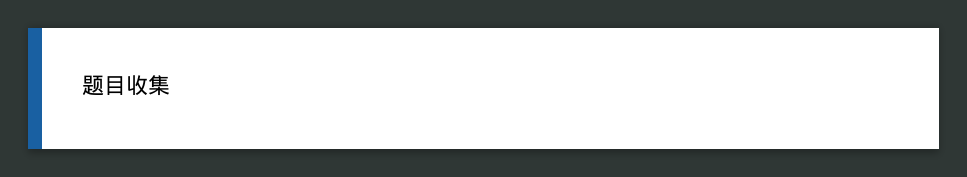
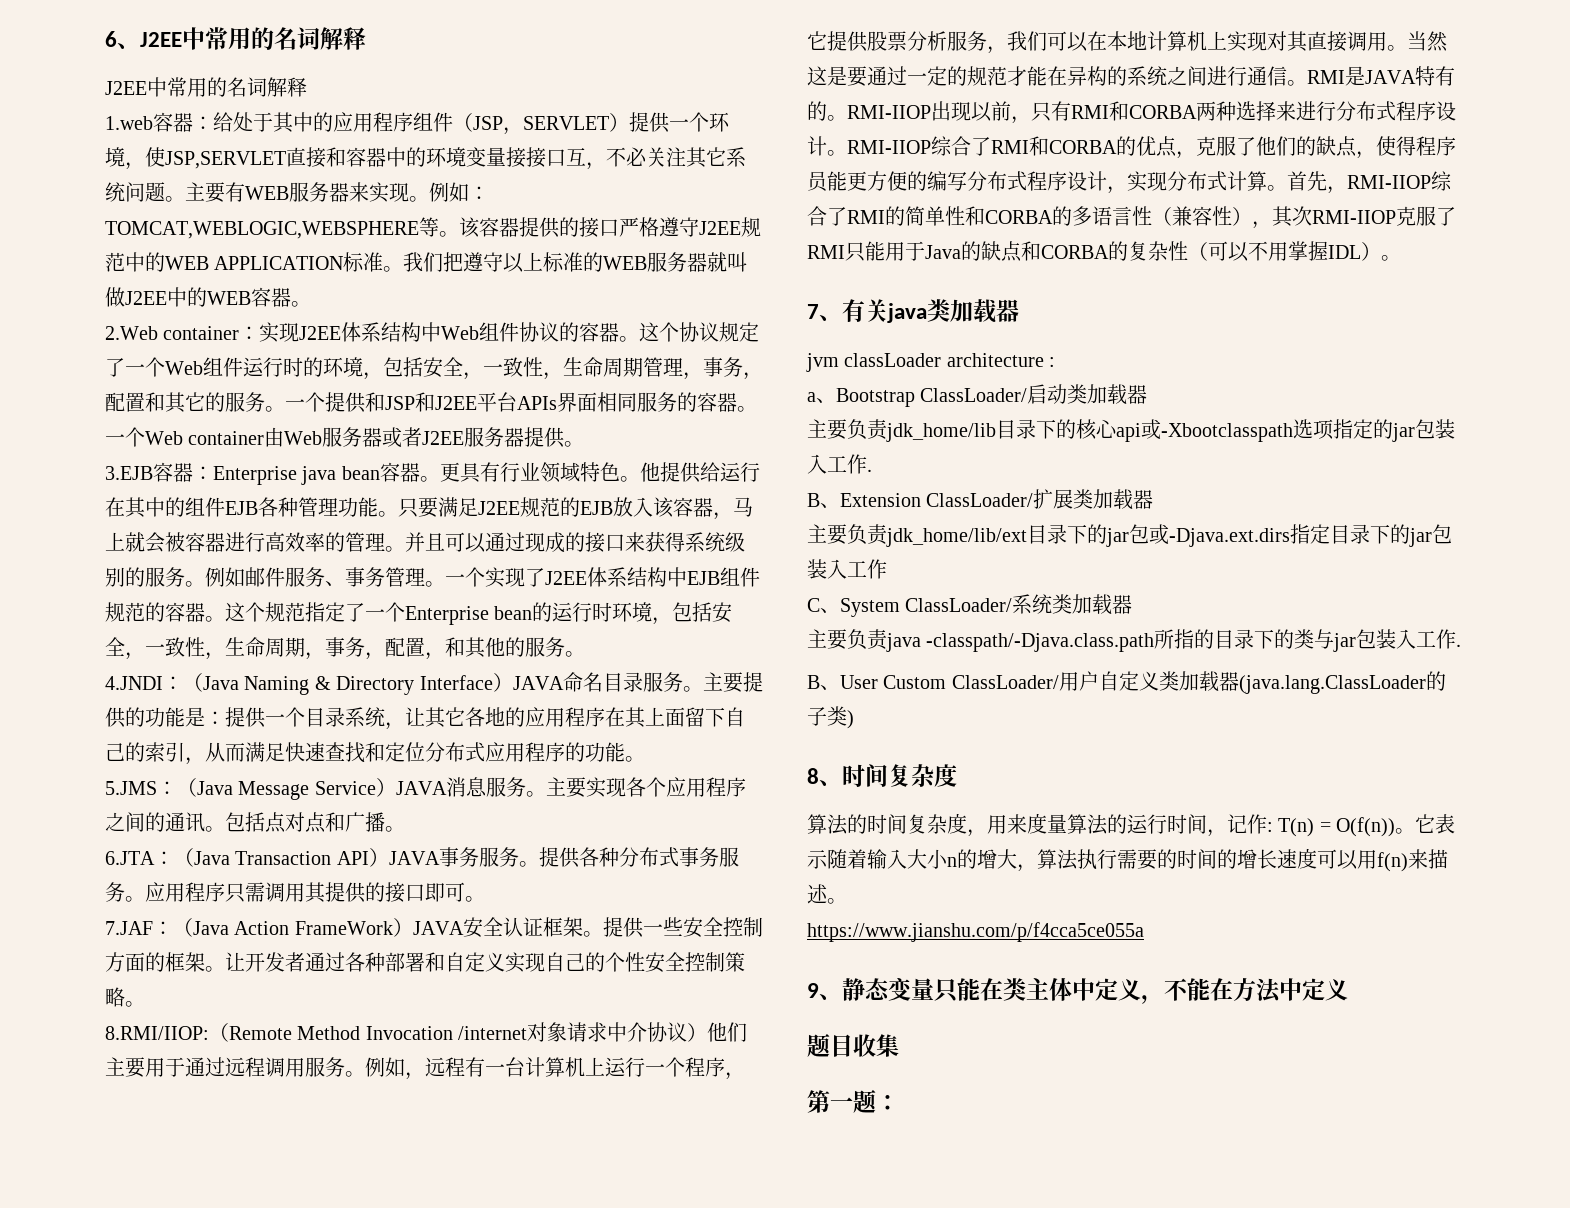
+ 6、J2EE中常用的名词解释
+ J2EE中常用的名词解释
+ 1.web容器：给处于其中的应用程序组件（JSP，SERVLET）提供一个环境，使JSP,SERVLET直接和容器中的环境变量接接口互，不必关注其它系统问题。主要有WEB服务器来实现。例如：TOMCAT,WEBLOGIC,WEBSPHERE等。该容器提供的接口严格遵守J2EE规范中的WEB APPLICATION标准。我们把遵守以上标准的WEB服务器就叫做J2EE中的WEB容器。
+ 2.Web container：实现J2EE体系结构中Web组件协议的容器。这个协议规定了一个Web组件运行时的环境，包括安全，一致性，生命周期管理，事务，配置和其它的服务。一个提供和JSP和J2EE平台APIs界面相同服务的容器。一个Web container由Web服务器或者J2EE服务器提供。
+ 3.EJB容器：Enterprise java bean容器。更具有行业领域特色。他提供给运行在其中的组件EJB各种管理功能。只要满足J2EE规范的EJB放入该容器，马上就会被容器进行高效率的管理。并且可以通过现成的接口来获得系统级别的服务。例如邮件服务、事务管理。一个实现了J2EE体系结构中EJB组件规范的容器。这个规范指定了一个Enterprise bean的运行时环境，包括安全，一致性，生命周期，事务，配置，和其他的服务。
+ 4.JNDI：（Java Naming & Directory Interface）JAVA命名目录服务。主要提供的功能是：提供一个目录系统，让其它各地的应用程序在其上面留下自己的索引，从而满足快速查找和定位分布式应用程序的功能。
+ 5.JMS：（Java Message Service）JAVA消息服务。主要实现各个应用程序之间的通讯。包括点对点和广播。
+ 6.JTA：（Java Transaction API）JAVA事务服务。提供各种分布式事务服务。应用程序只需调用其提供的接口即可。
+ 7.JAF：（Java Action FrameWork）JAVA安全认证框架。提供一些安全控制方面的框架。让开发者通过各种部署和自定义实现自己的个性安全控制策略。
+ 8.RMI/IIOP:（Remote Method Invocation /internet对象请求中介协议）他们主要用于通过远程调用服务。例如，远程有一台计算机上运行一个程序，它提供股票分析服务，我们可以在本地计算机上实现对其直接调用。当然这是要通过一定的规范才能在异构的系统之间进行通信。RMI是JAVA特有的。RMI-IIOP出现以前，只有RMI和CORBA两种选择来进行分布式程序设计。RMI-IIOP综合了RMI和CORBA的优点，克服了他们的缺点，使得程序员能更方便的编写分布式程序设计，实现分布式计算。首先，RMI-IIOP综合了RMI的简单性和CORBA的多语言性（兼容性），其次RMI-IIOP克服了RMI只能用于Java的缺点和CORBA的复杂性（可以不用掌握IDL）。
+ 7、有关java类加载器
+ jvm classLoader architecture :
+ a、Bootstrap ClassLoader/启动类加载器
+ 主要负责jdk_home/lib目录下的核心api或-Xbootclasspath选项指定的jar包装入工作.
+ B、Extension ClassLoader/扩展类加载器
+ 主要负责jdk_home/lib/ext目录下的jar包或-Djava.ext.dirs指定目录下的jar包装入工作
+ C、System ClassLoader/系统类加载器
+ 主要负责java -classpath/-Djava.class.path所指的目录下的类与jar包装入工作.
+ B、User Custom ClassLoader/用户自定义类加载器(java.lang.ClassLoader的子类)
+ 8、时间复杂度
+ 算法的时间复杂度，用来度量算法的运行时间，记作: T(n) = O(f(n))。它表示随着输入大小n的增大，算法执行需要的时间的增长速度可以用f(n)来描述。
+ https://www.jianshu.com/p/f4cca5ce055a
+ 9、静态变量只能在类主体中定义，不能在方法中定义
+ 第一题：

